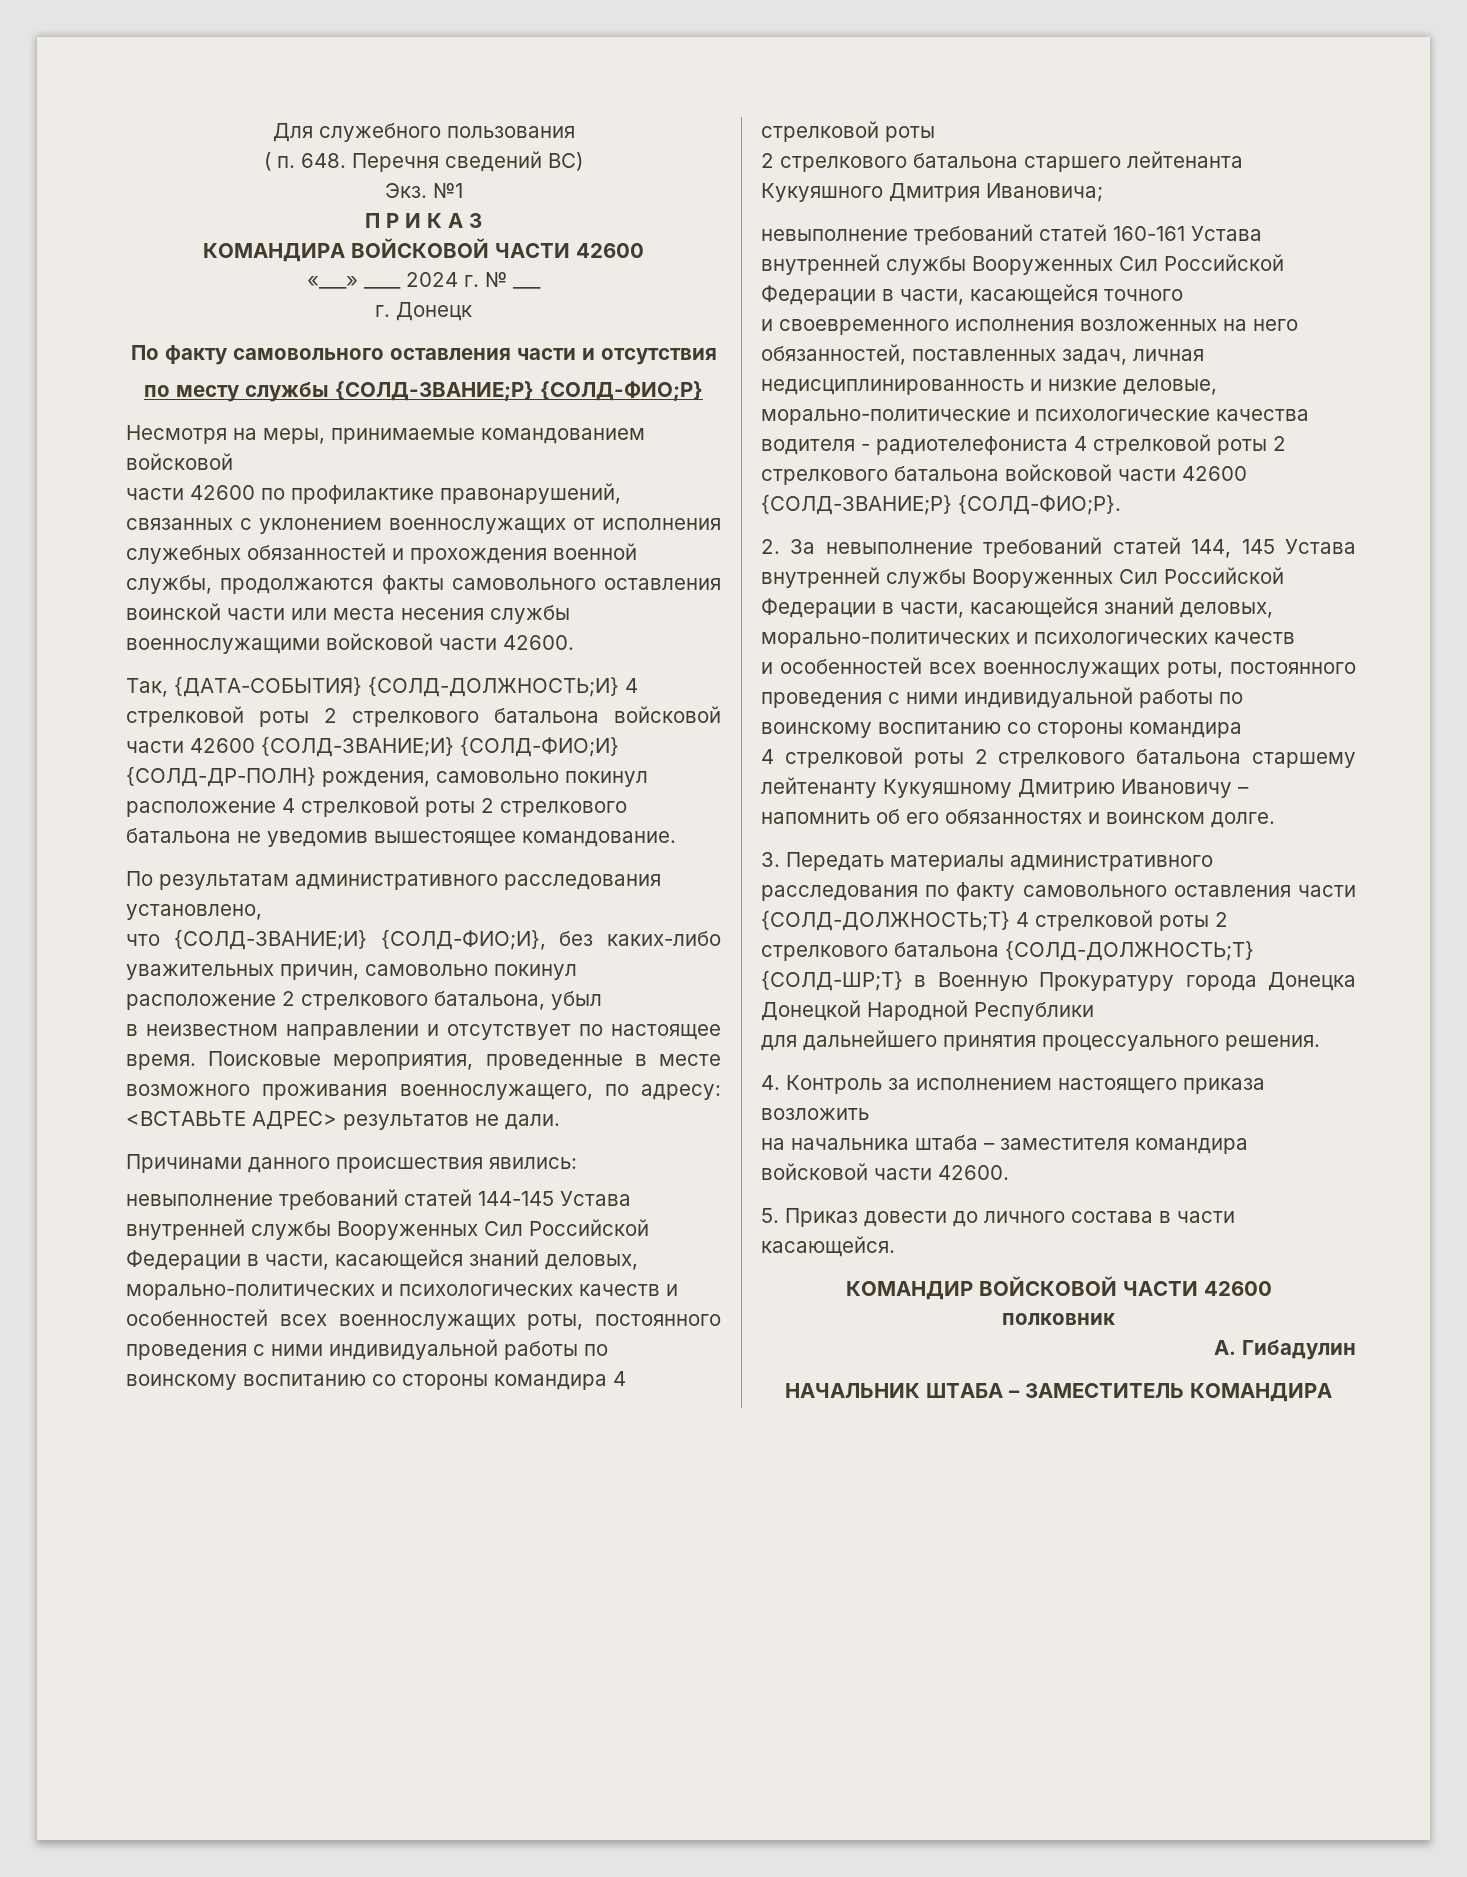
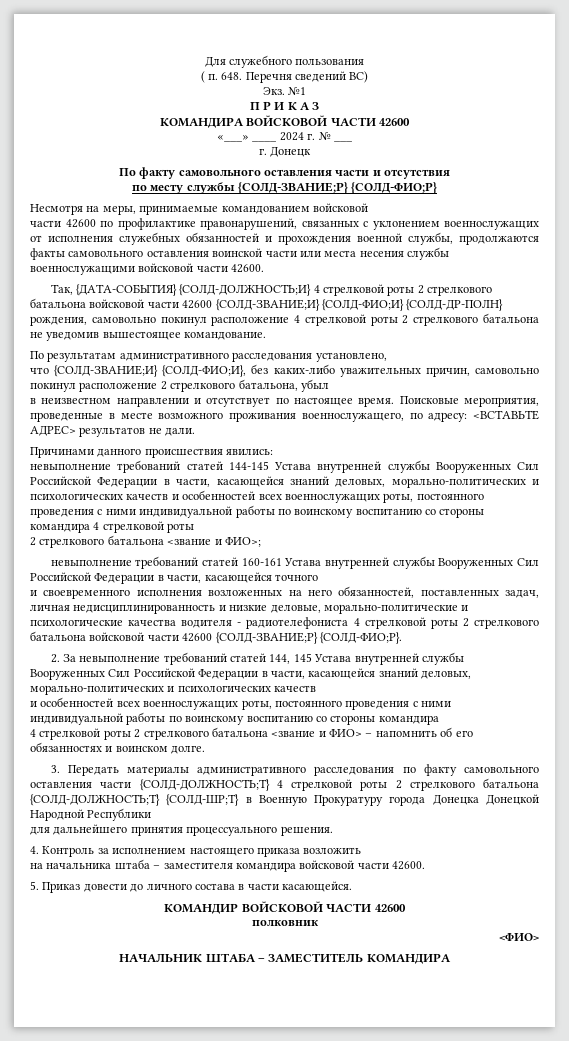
- 2 стрелкового батальона старшего лейтенанта Кукуяшного Дмитрия Ивановича;
+ 2 стрелкового батальона <звание и ФИО>;
- 4 стрелковой роты 2 стрелкового батальона старшему лейтенанту Кукуяшному Дмитрию Ивановичу – напомнить об его обязанностях и воинском долге.
+ 4 стрелковой роты 2 стрелкового батальона <звание и ФИО> – напомнить об его обязанностях и воинском долге.
- А. Гибадулин
+ <ФИО>

